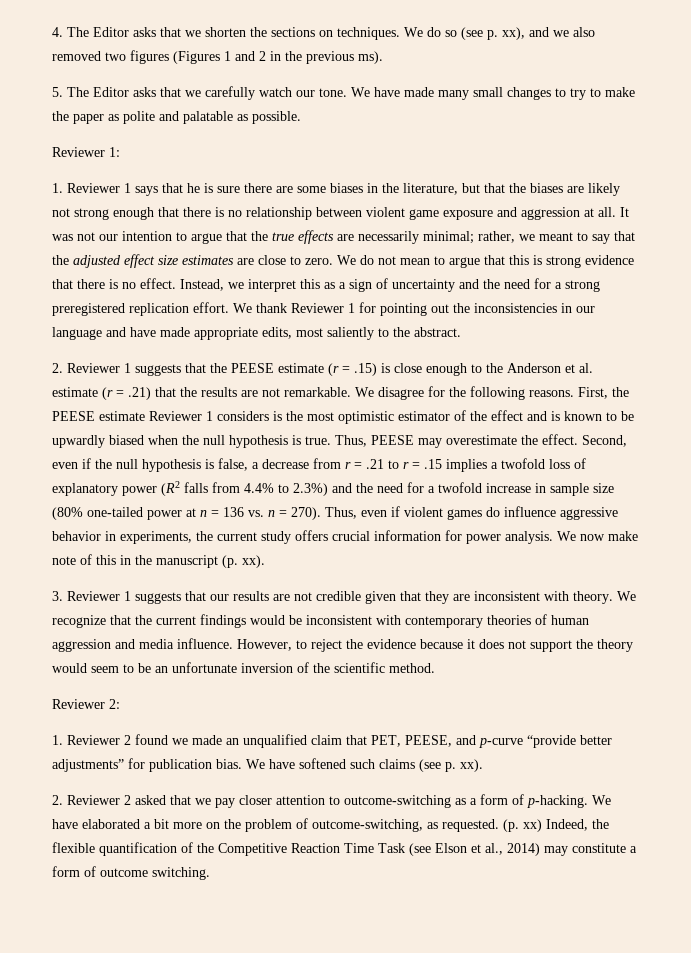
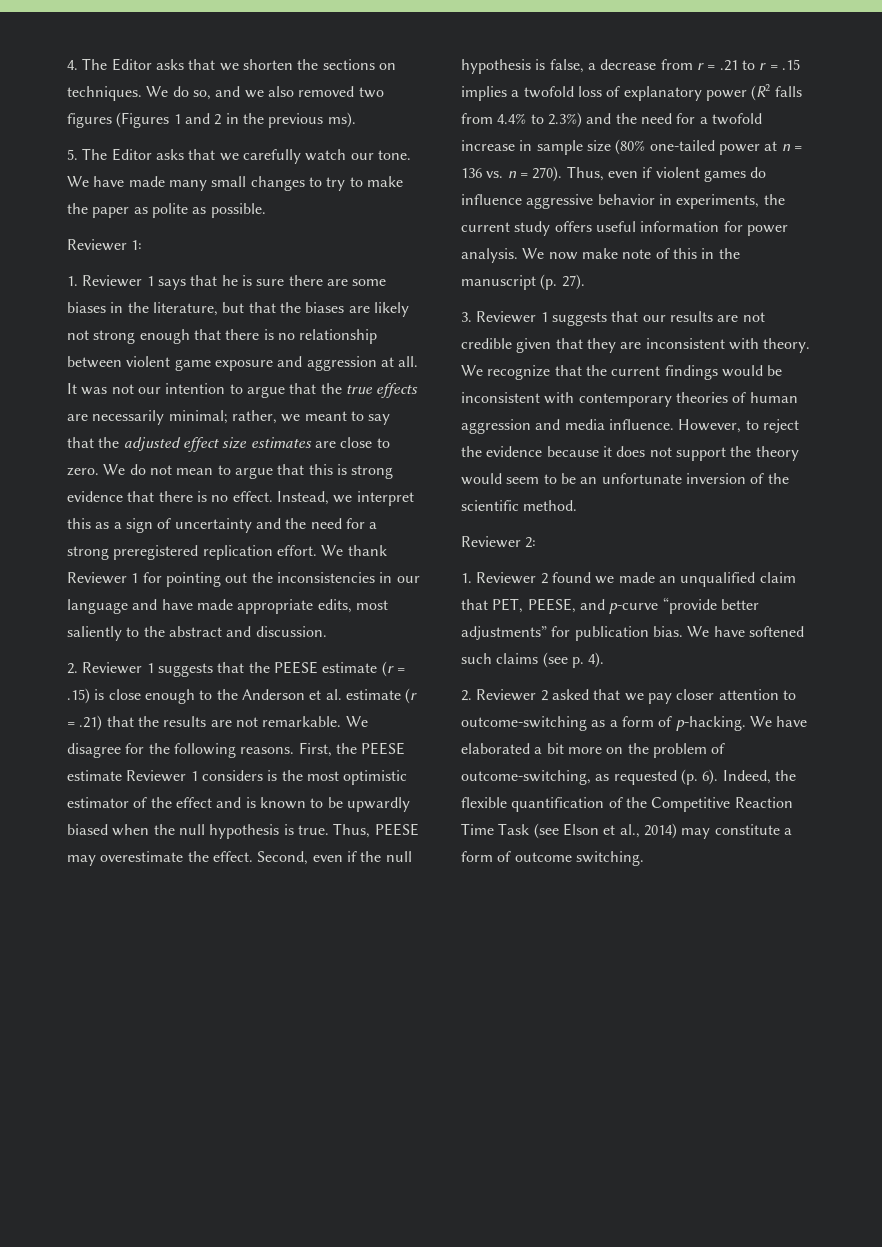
- We do so (see p. xx), and we also removed two figures (Figures 1 and 2 in the previous ms).
+ We do so, and we also removed two figures (Figures 1 and 2 in the previous ms).
- We have made many small changes to try to make the paper as polite and palatable as possible.
+ We have made many small changes to try to make the paper as polite as possible.
- We thank Reviewer 1 for pointing out the inconsistencies in our language and have made appropriate edits, most saliently to the abstract.
+ We thank Reviewer 1 for pointing out the inconsistencies in our language and have made appropriate edits, most saliently to the abstract and discussion.
- Thus, even if violent games do influence aggressive behavior in experiments, the current study offers crucial information for power analysis.
+ Thus, even if violent games do influence aggressive behavior in experiments, the current study offers useful information for power analysis.
- We now make note of this in the manuscript (p. xx).
+ We now make note of this in the manuscript (p. 27).
- We have softened such claims (see p. xx).
+ We have softened such claims (see p. 4).
- We have elaborated a bit more on the problem of outcome-switching, as requested. (p. xx) Indeed, the flexible quantification of the Competitive Reaction Time Task (see Elson et al., 2014) may constitute a form of outcome switching.
+ We have elaborated a bit more on the problem of outcome-switching, as requested (p. 6). Indeed, the flexible quantification of the Competitive Reaction Time Task (see Elson et al., 2014) may constitute a form of outcome switching.

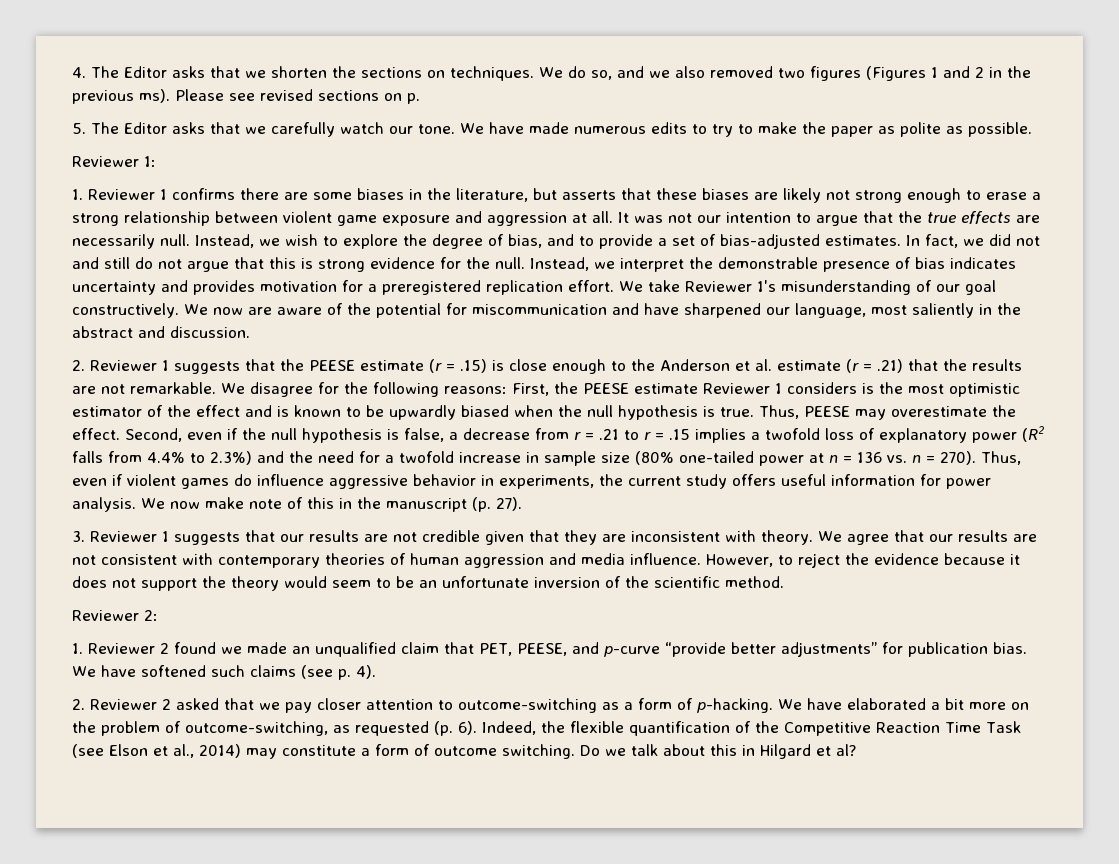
+ Please see revised sections on p.
- We have made many small changes to try to make the paper as polite as possible.
+ We have made numerous edits to try to make the paper as polite as possible.
- 1. Reviewer 1 says that he is sure there are some biases in the literature, but that the biases are likely not strong enough that there is no relationship between violent game exposure and aggression at all.
+ 1. Reviewer 1 confirms there are some biases in the literature, but asserts that these biases are likely not strong enough to erase a strong relationship between violent game exposure and aggression at all.
- It was not our intention to argue that the true effects are necessarily minimal; rather, we meant to say that the adjusted effect size estimates are close to zero. We do not mean to argue that this is strong evidence that there is no effect. Instead, we interpret this as a sign of uncertainty and the need for a strong preregistered replication effort.
+ It was not our intention to argue that the true effects are necessarily null. Instead, we wish to explore the degree of bias, and to provide a set of bias-adjusted estimates. In fact, we did not and still do not argue that this is strong evidence for the null. Instead, we interpret the demonstrable presence of bias indicates uncertainty and provides motivation for a preregistered replication effort.
- We thank Reviewer 1 for pointing out the inconsistencies in our language and have made appropriate edits, most saliently to the abstract and discussion.
+ We take Reviewer 1's misunderstanding of our goal constructively. We now are aware of the potential for miscommunication and have sharpened our language, most saliently in the abstract and discussion.
- We disagree for the following reasons. First, the PEESE estimate Reviewer 1 considers is the most optimistic estimator of the effect and is known to be upwardly biased when the null hypothesis is true.
+ We disagree for the following reasons: First, the PEESE estimate Reviewer 1 considers is the most optimistic estimator of the effect and is known to be upwardly biased when the null hypothesis is true.
- We recognize that the current findings would be inconsistent with contemporary theories of human aggression and media influence.
+ We agree that our results are not consistent with contemporary theories of human aggression and media influence.
+ Do we talk about this in Hilgard et al?

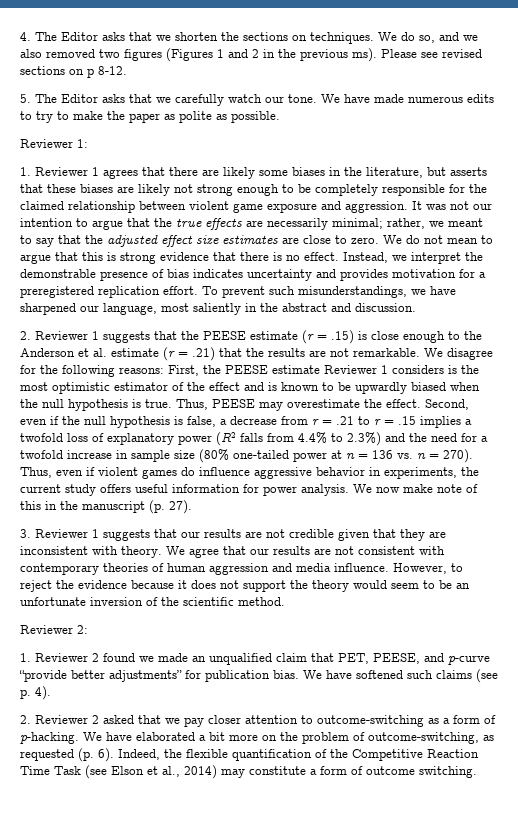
- Please see revised sections on p.
+ Please see revised sections on p 8-12.
- 1. Reviewer 1 confirms there are some biases in the literature, but asserts that these biases are likely not strong enough to erase a strong relationship between violent game exposure and aggression at all.
+ 1. Reviewer 1 agrees that there are likely some biases in the literature, but asserts that these biases are likely not strong enough to be completely responsible for the claimed relationship between violent game exposure and aggression.
- It was not our intention to argue that the true effects are necessarily null. Instead, we wish to explore the degree of bias, and to provide a set of bias-adjusted estimates. In fact, we did not and still do not argue that this is strong evidence for the null.
+ It was not our intention to argue that the true effects are necessarily minimal; rather, we meant to say that the adjusted effect size estimates are close to zero. We do not mean to argue that this is strong evidence that there is no effect.
- We take Reviewer 1's misunderstanding of our goal constructively. We now are aware of the potential for miscommunication and have sharpened our language, most saliently in the abstract and discussion.
+ To prevent such misunderstandings, we have sharpened our language, most saliently in the abstract and discussion.
- Do we talk about this in Hilgard et al?

